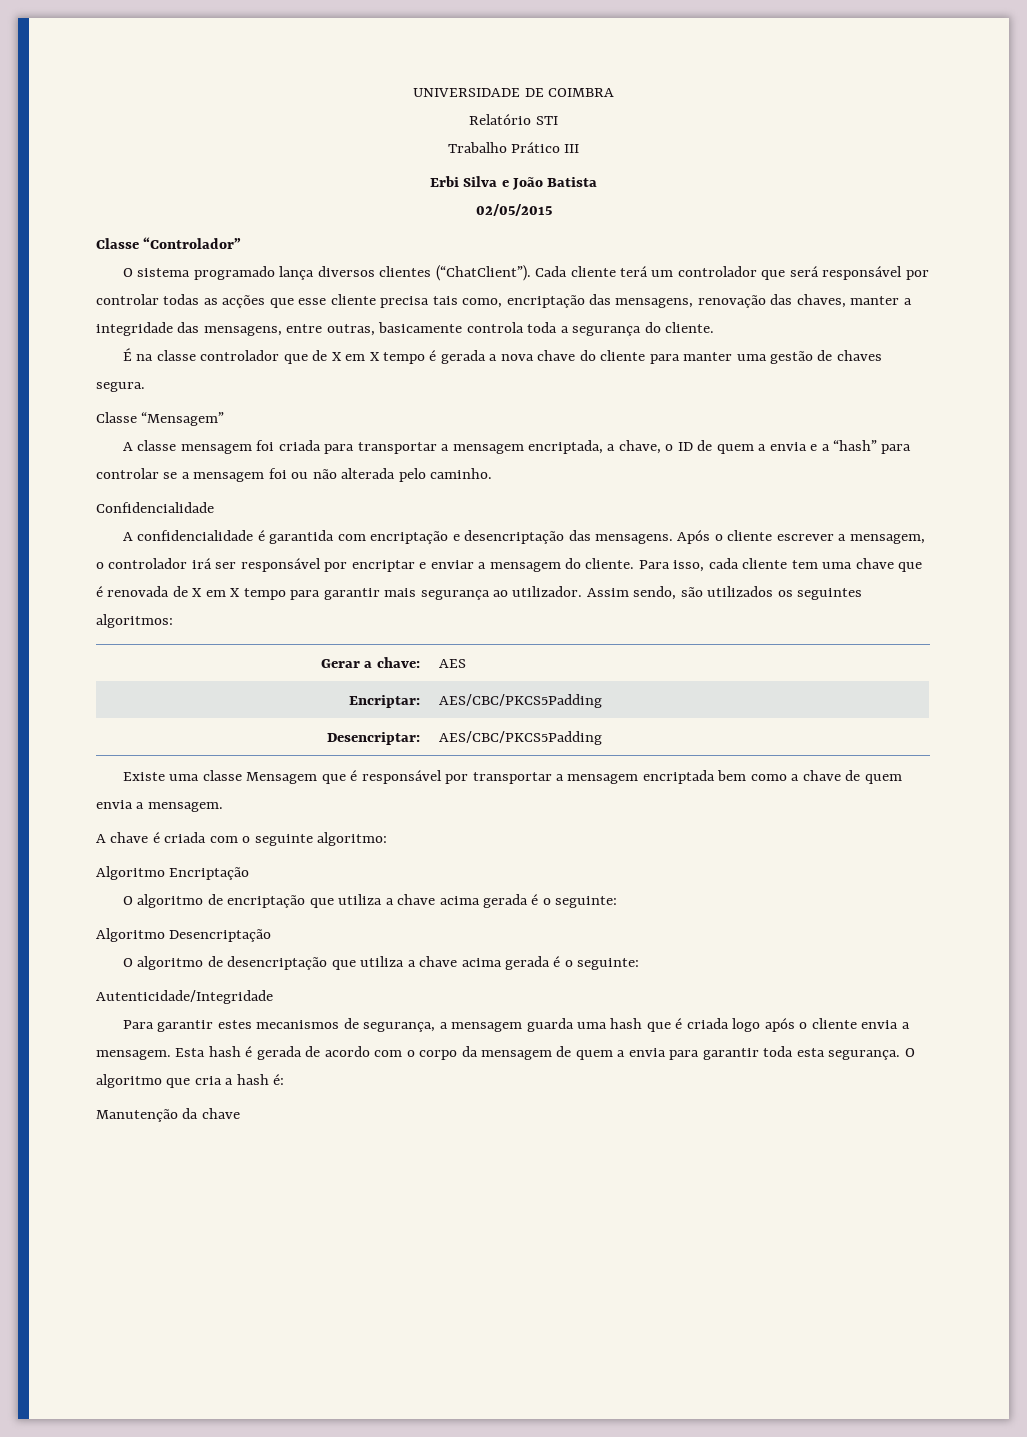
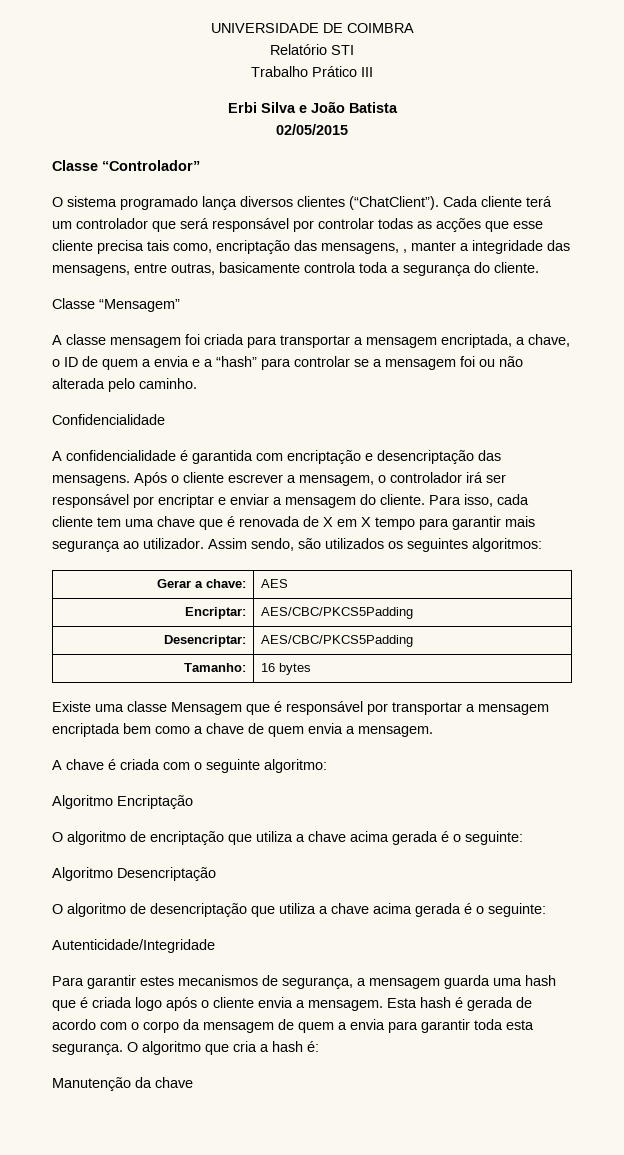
- Cada cliente terá um controlador que será responsável por controlar todas as acções que esse cliente precisa tais como, encriptação das mensagens, renovação das chaves, manter a integridade das mensagens, entre outras, basicamente controla toda a segurança do cliente.
+ Cada cliente terá um controlador que será responsável por controlar todas as acções que esse cliente precisa tais como, encriptação das mensagens, , manter a integridade das mensagens, entre outras, basicamente controla toda a segurança do cliente.
- É na classe controlador que de X em X tempo é gerada a nova chave do cliente para manter uma gestão de chaves segura.
+ Tamanho: | 16 bytes

